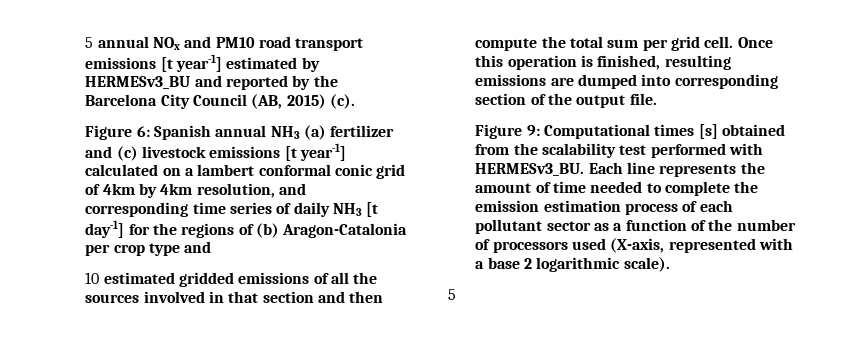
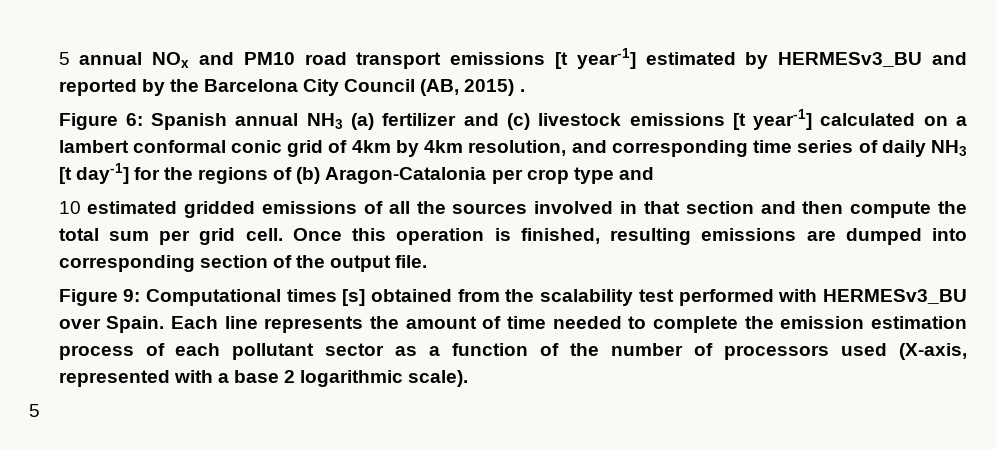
- 5 annual NOx and PM10 road transport emissions [t year-1] estimated by HERMESv3_BU and reported by the Barcelona City Council (AB, 2015) (c).
+ 5 annual NOx and PM10 road transport emissions [t year-1] estimated by HERMESv3_BU and reported by the Barcelona City Council (AB, 2015) .
- Figure 9: Computational times [s] obtained from the scalability test performed with HERMESv3_BU.
+ Figure 9: Computational times [s] obtained from the scalability test performed with HERMESv3_BU over Spain.

